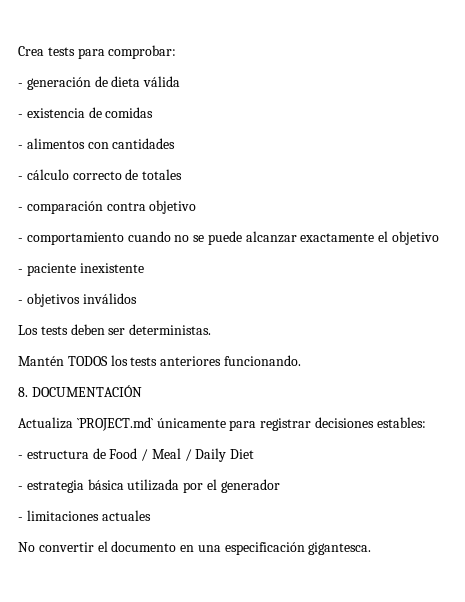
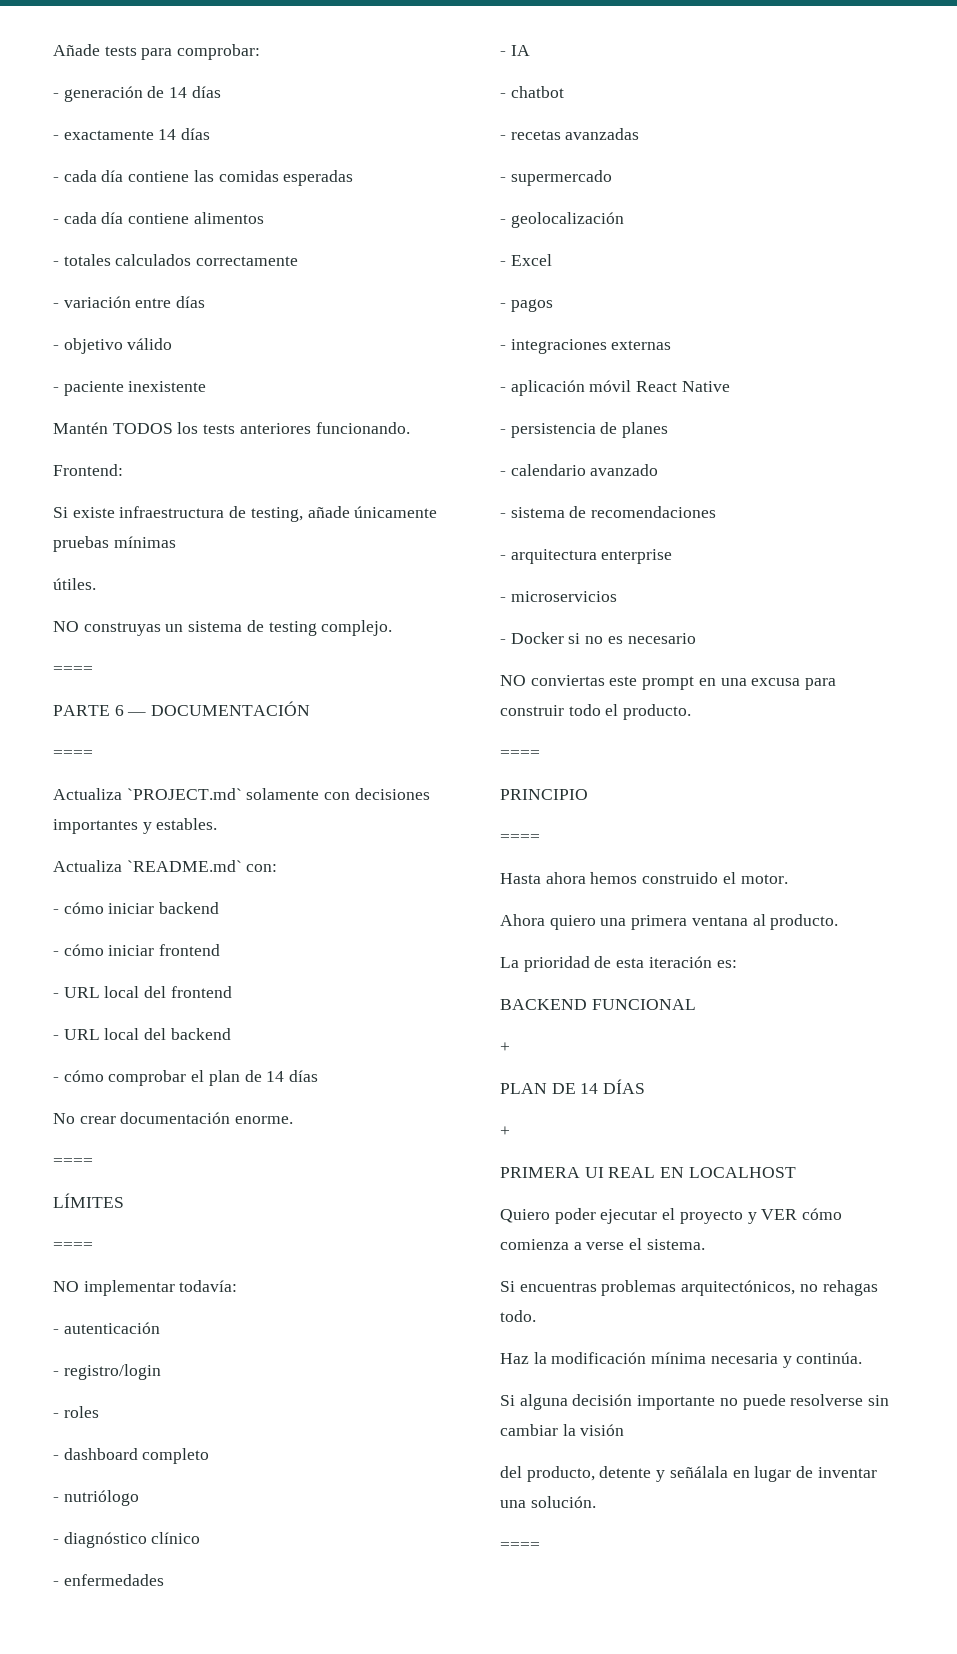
- Crea tests para comprobar:
+ Añade tests para comprobar:
- - generación de dieta válida
- - existencia de comidas
- - alimentos con cantidades
- - cálculo correcto de totales
- - comparación contra objetivo
- - comportamiento cuando no se puede alcanzar exactamente el objetivo
+ - generación de 14 días
+ - exactamente 14 días
+ - cada día contiene las comidas esperadas
+ - cada día contiene alimentos
+ - totales calculados correctamente
+ - variación entre días
+ - objetivo válido
- - objetivos inválidos
- Los tests deben ser deterministas.
- 8. DOCUMENTACIÓN
+ Frontend:
+ Si existe infraestructura de testing, añade únicamente pruebas mínimas
+ útiles.
+ NO construyas un sistema de testing complejo.
+ ====
+ PARTE 6 — DOCUMENTACIÓN
+ ====
- Actualiza `PROJECT.md` únicamente para registrar decisiones estables:
- - estructura de Food / Meal / Daily Diet
- - estrategia básica utilizada por el generador
- - limitaciones actuales
- No convertir el documento en una especificación gigantesca.
+ Actualiza `PROJECT.md` solamente con decisiones importantes y estables.
+ Actualiza `README.md` con:
+ - cómo iniciar backend
+ - cómo iniciar frontend
+ - URL local del frontend
+ - URL local del backend
+ - cómo comprobar el plan de 14 días
+ No crear documentación enorme.
+ ====
+ LÍMITES
+ ====
+ NO implementar todavía:
+ - autenticación
+ - registro/login
+ - roles
+ - dashboard completo
+ - nutriólogo
+ - diagnóstico clínico
+ - enfermedades
+ - IA
+ - chatbot
+ - recetas avanzadas
+ - supermercado
+ - geolocalización
+ - Excel
+ - pagos
+ - integraciones externas
+ - aplicación móvil React Native
+ - persistencia de planes
+ - calendario avanzado
+ - sistema de recomendaciones
+ - arquitectura enterprise
+ - microservicios
+ - Docker si no es necesario
+ NO conviertas este prompt en una excusa para construir todo el producto.
+ ====
+ PRINCIPIO
+ ====
+ Hasta ahora hemos construido el motor.
+ Ahora quiero una primera ventana al producto.
+ La prioridad de esta iteración es:
+ BACKEND FUNCIONAL
+ +
+ PLAN DE 14 DÍAS
+ +
+ PRIMERA UI REAL EN LOCALHOST
+ Quiero poder ejecutar el proyecto y VER cómo comienza a verse el sistema.
+ Si encuentras problemas arquitectónicos, no rehagas todo.
+ Haz la modificación mínima necesaria y continúa.
+ Si alguna decisión importante no puede resolverse sin cambiar la visión
+ del producto, detente y señálala en lugar de inventar una solución.
+ ====

